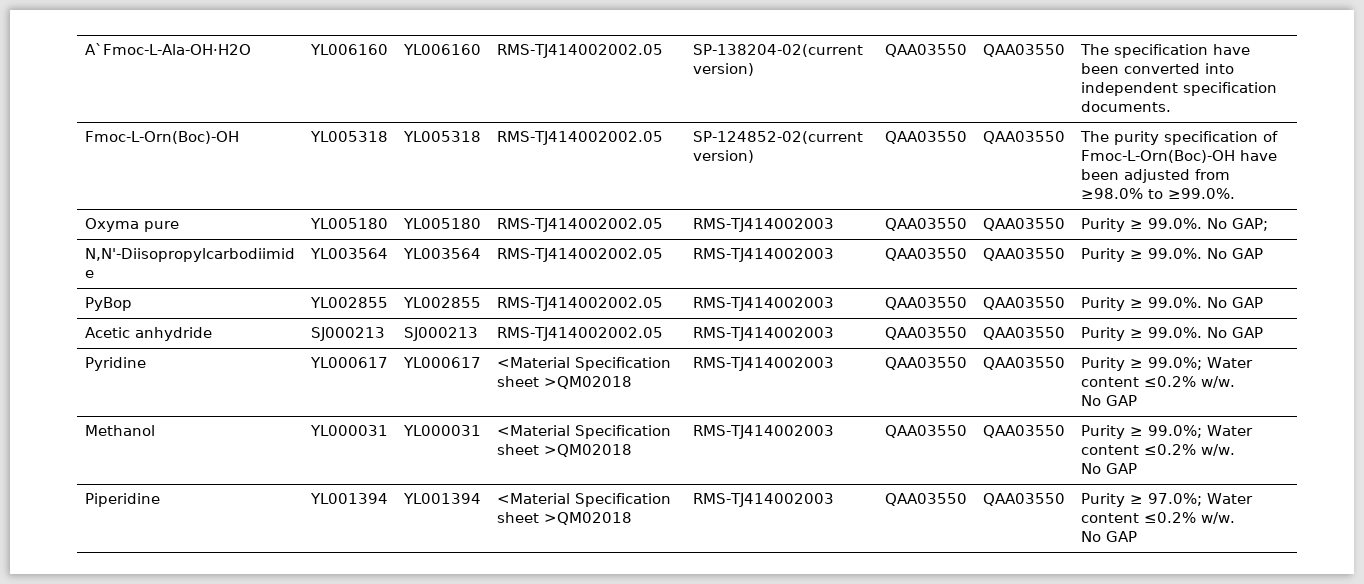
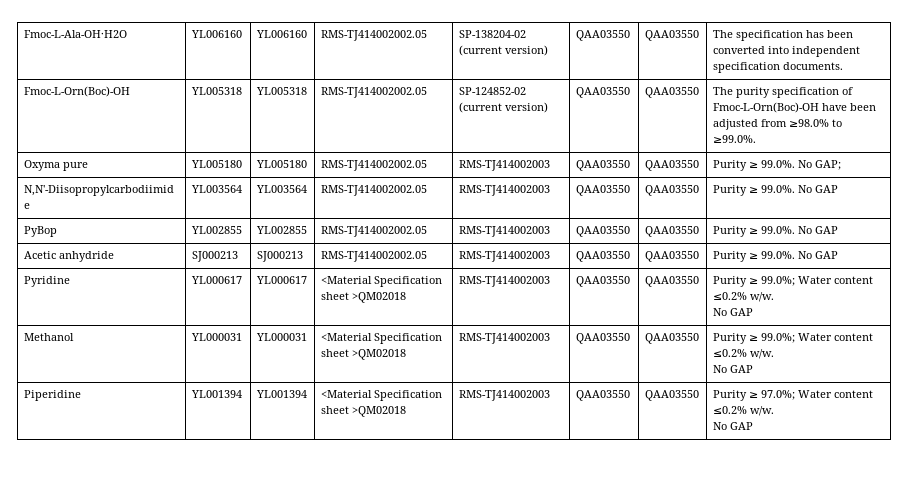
- A`Fmoc-L-Ala-OH·H2O | YL006160 | YL006160 | RMS-TJ414002002.05 | SP-138204-02(current version) | QAA03550 | QAA03550 | The specification have been converted into independent specification documents.
+ Fmoc-L-Ala-OH·H2O | YL006160 | YL006160 | RMS-TJ414002002.05 | SP-138204-02 (current version) | QAA03550 | QAA03550 | The specification has been converted into independent specification documents.
- Fmoc-L-Orn(Boc)-OH | YL005318 | YL005318 | RMS-TJ414002002.05 | SP-124852-02(current version) | QAA03550 | QAA03550 | The purity specification of Fmoc-L-Orn(Boc)-OH have been adjusted from ≥98.0% to ≥99.0%.
+ Fmoc-L-Orn(Boc)-OH | YL005318 | YL005318 | RMS-TJ414002002.05 | SP-124852-02 (current version) | QAA03550 | QAA03550 | The purity specification of Fmoc-L-Orn(Boc)-OH have been adjusted from ≥98.0% to ≥99.0%.

